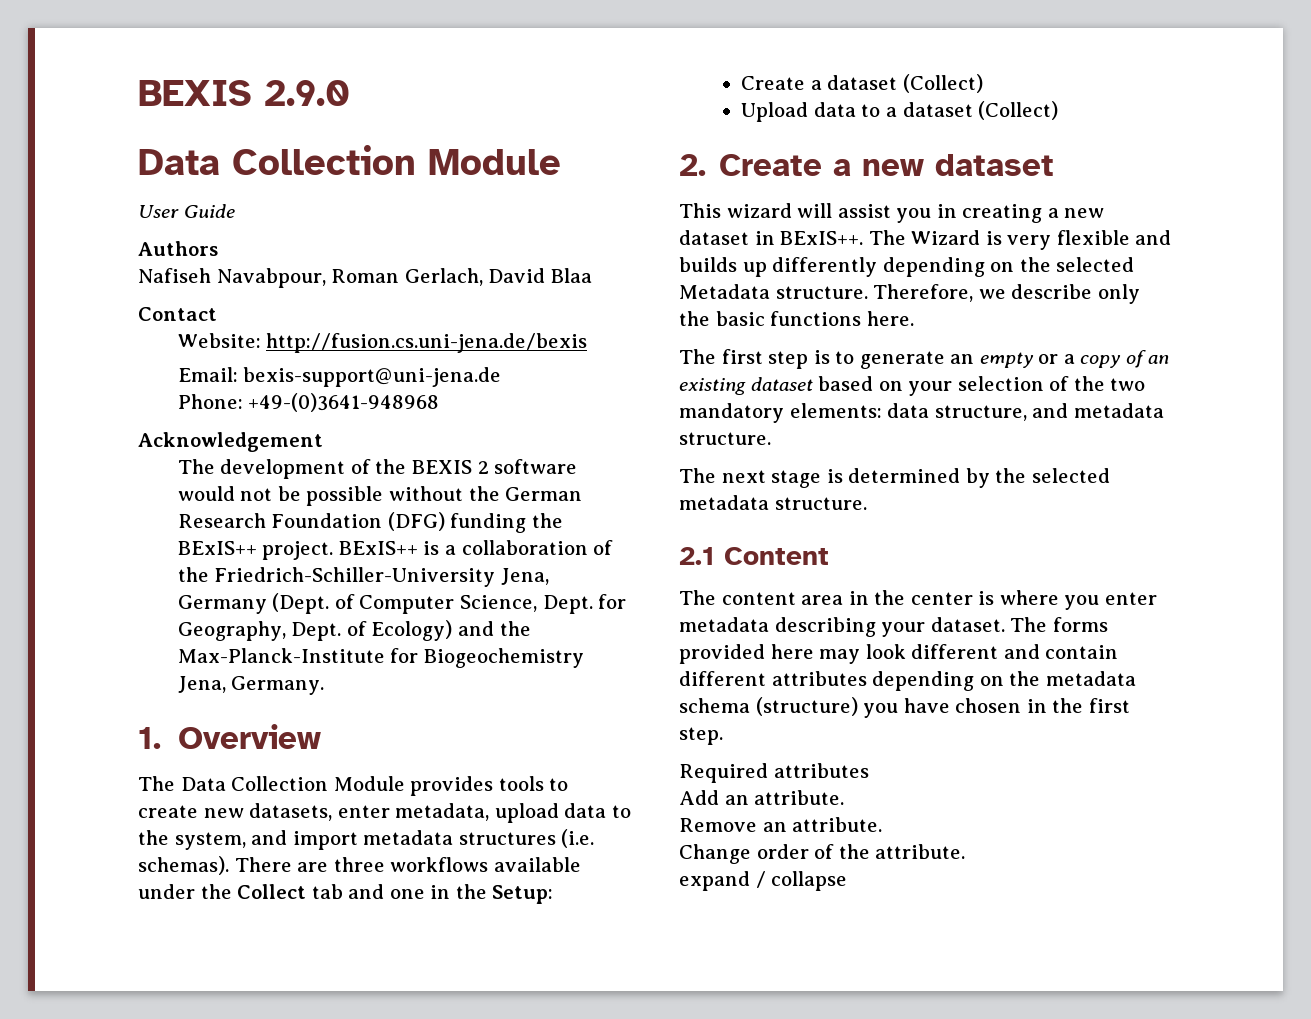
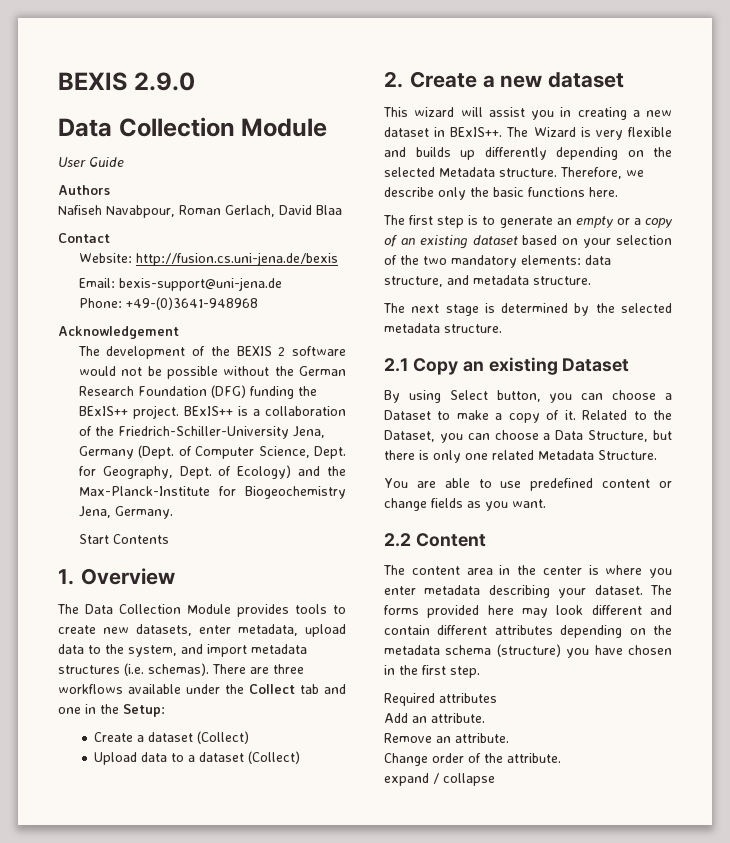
+ Start Contents
- 2.1 Content
+ 2.1 Copy an existing Dataset
+ By using Select button, you can choose a Dataset to make a copy of it. Related to the Dataset, you can choose a Data Structure, but there is only one related Metadata Structure.
+ You are able to use predefined content or change fields as you want.
+ 2.2 Content

